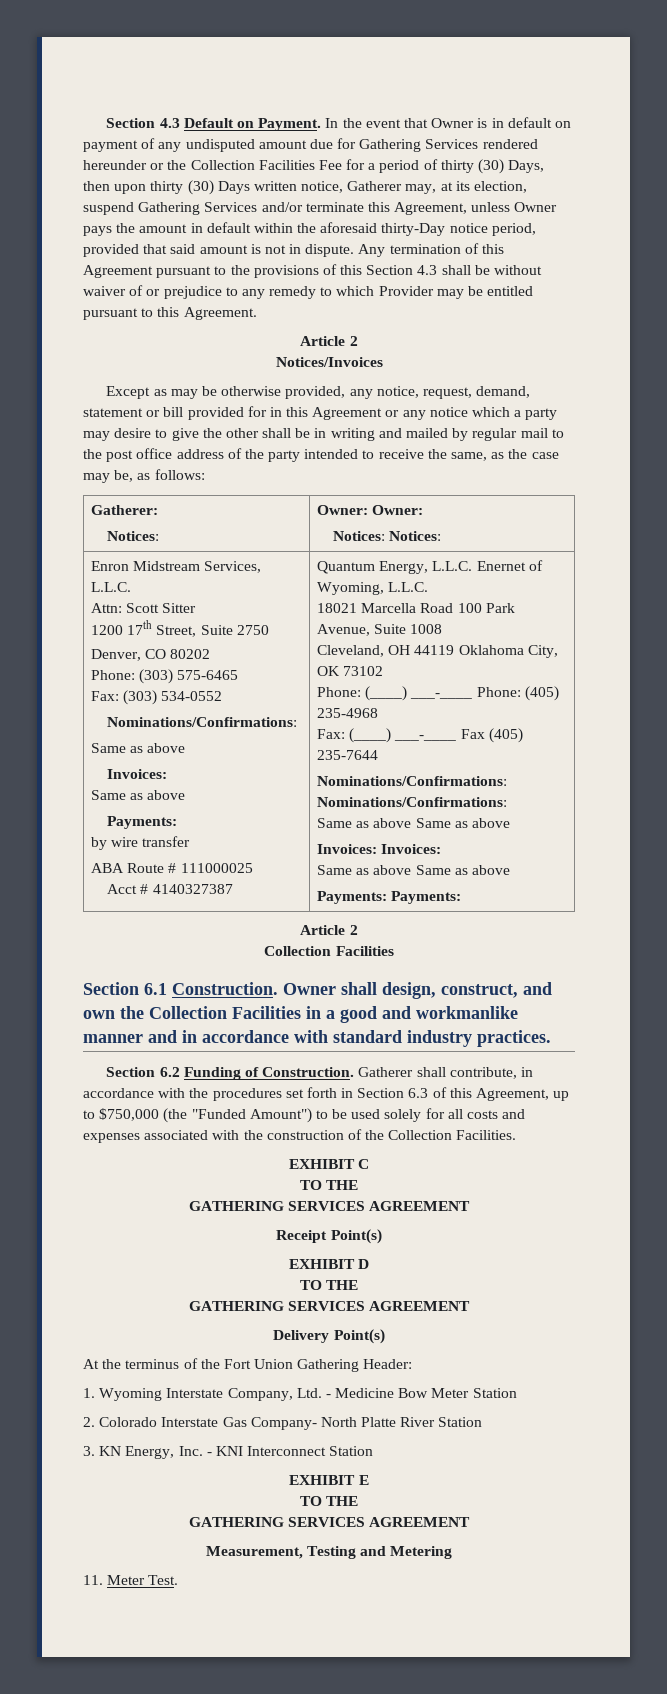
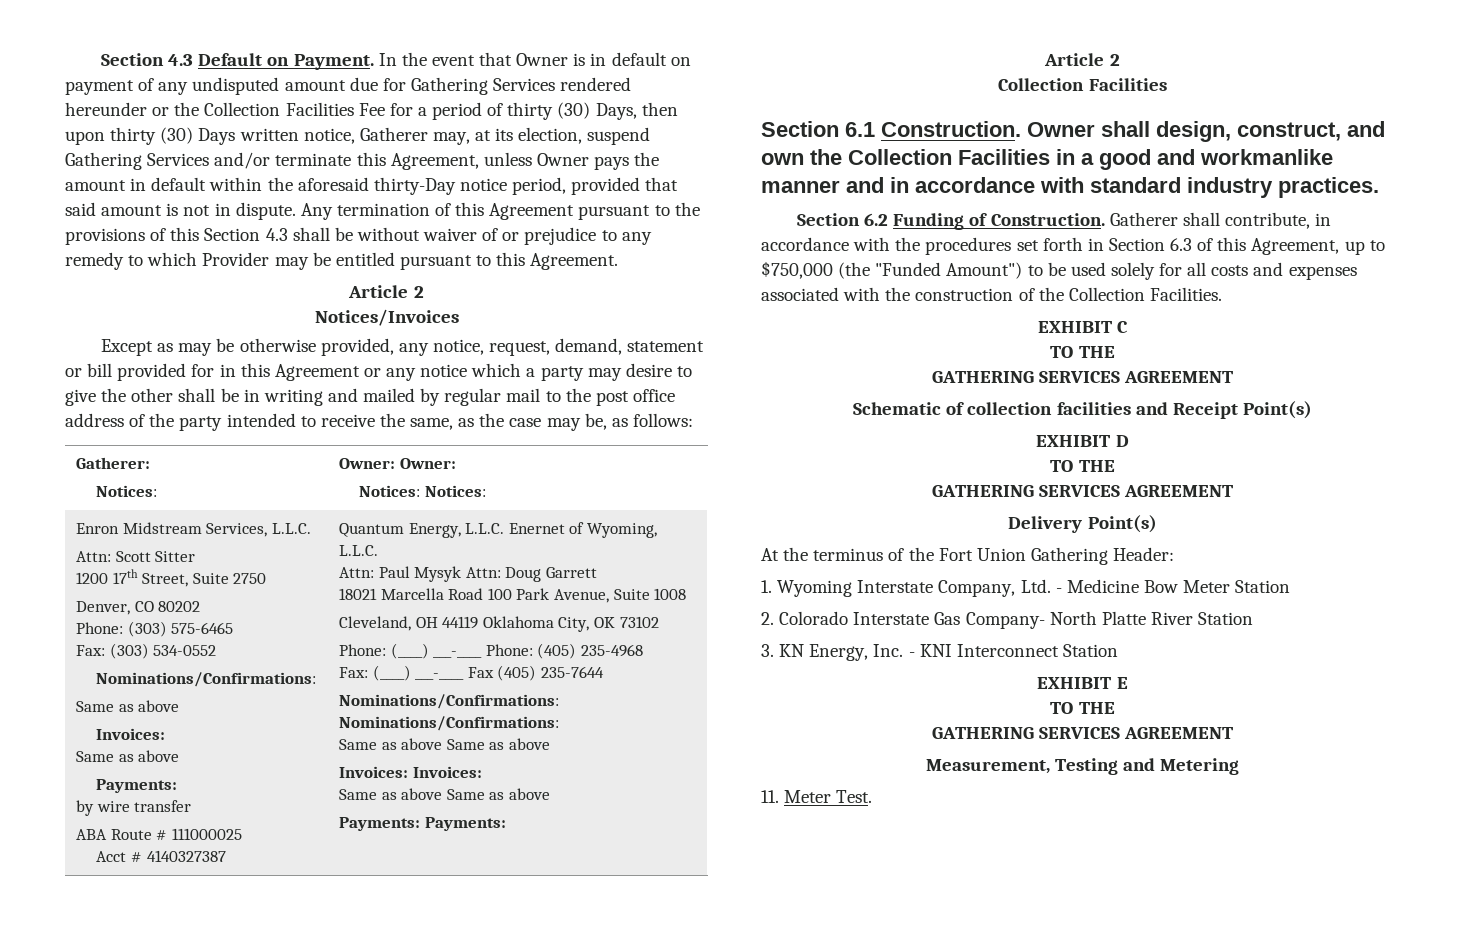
+ Attn: Paul Mysyk Attn: Doug Garrett
- Receipt Point(s)
+ Schematic of collection facilities and Receipt Point(s)

